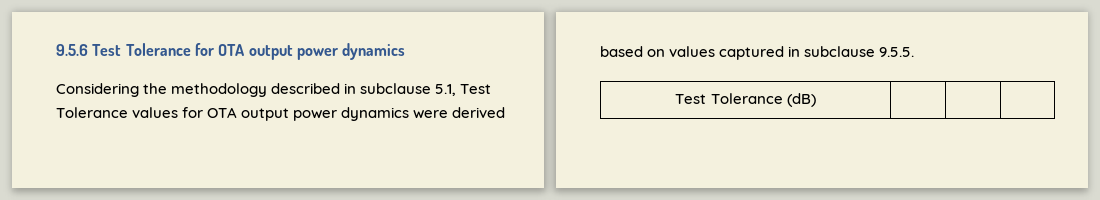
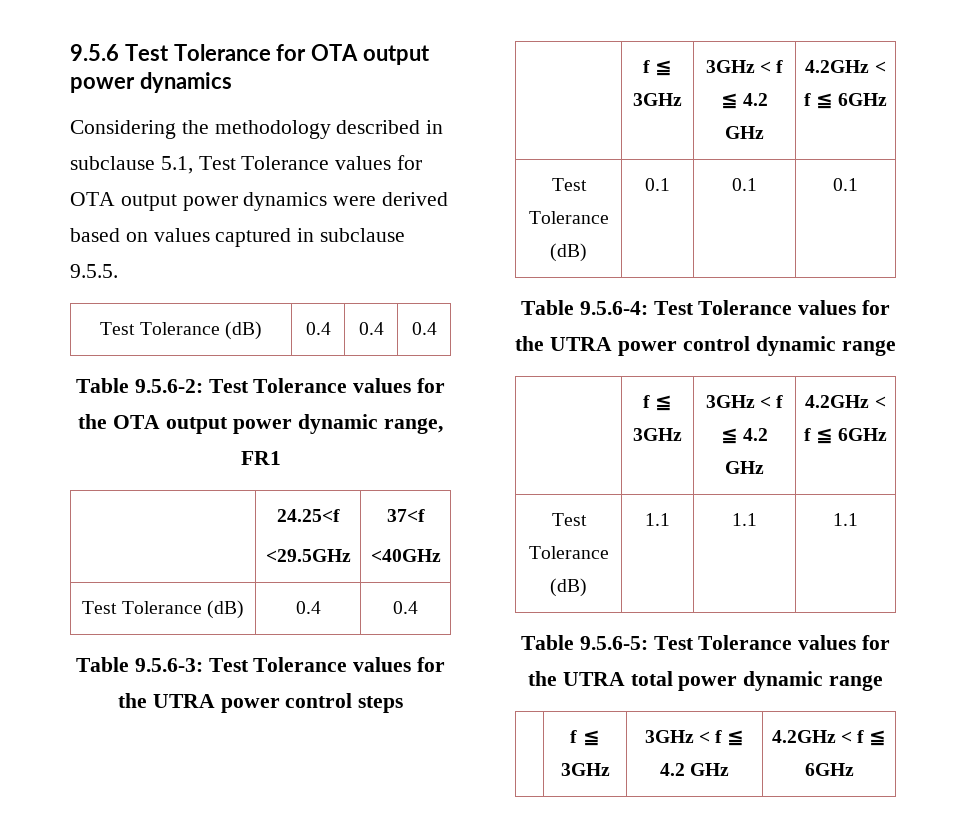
- Test Tolerance (dB) | | |
+ Test Tolerance (dB) | 0.4 | 0.4 | 0.4
+ Table 9.5.6-2: Test Tolerance values for the OTA output power dynamic range, FR1
+ | 24.25<f
+ <29.5GHz | 37<f
+ <40GHz
+ Test Tolerance (dB) | 0.4 | 0.4
+ Table 9.5.6-3: Test Tolerance values for the UTRA power control steps
+ | f ≦ 3GHz | 3GHz < f ≦ 4.2 GHz | 4.2GHz < f ≦ 6GHz
+ Test Tolerance (dB) | 0.1 | 0.1 | 0.1
+ Table 9.5.6-4: Test Tolerance values for the UTRA power control dynamic range
+ | f ≦ 3GHz | 3GHz < f ≦ 4.2 GHz | 4.2GHz < f ≦ 6GHz
+ Test Tolerance (dB) | 1.1 | 1.1 | 1.1
+ Table 9.5.6-5: Test Tolerance values for the UTRA total power dynamic range
+ | f ≦ 3GHz | 3GHz < f ≦ 4.2 GHz | 4.2GHz < f ≦ 6GHz

